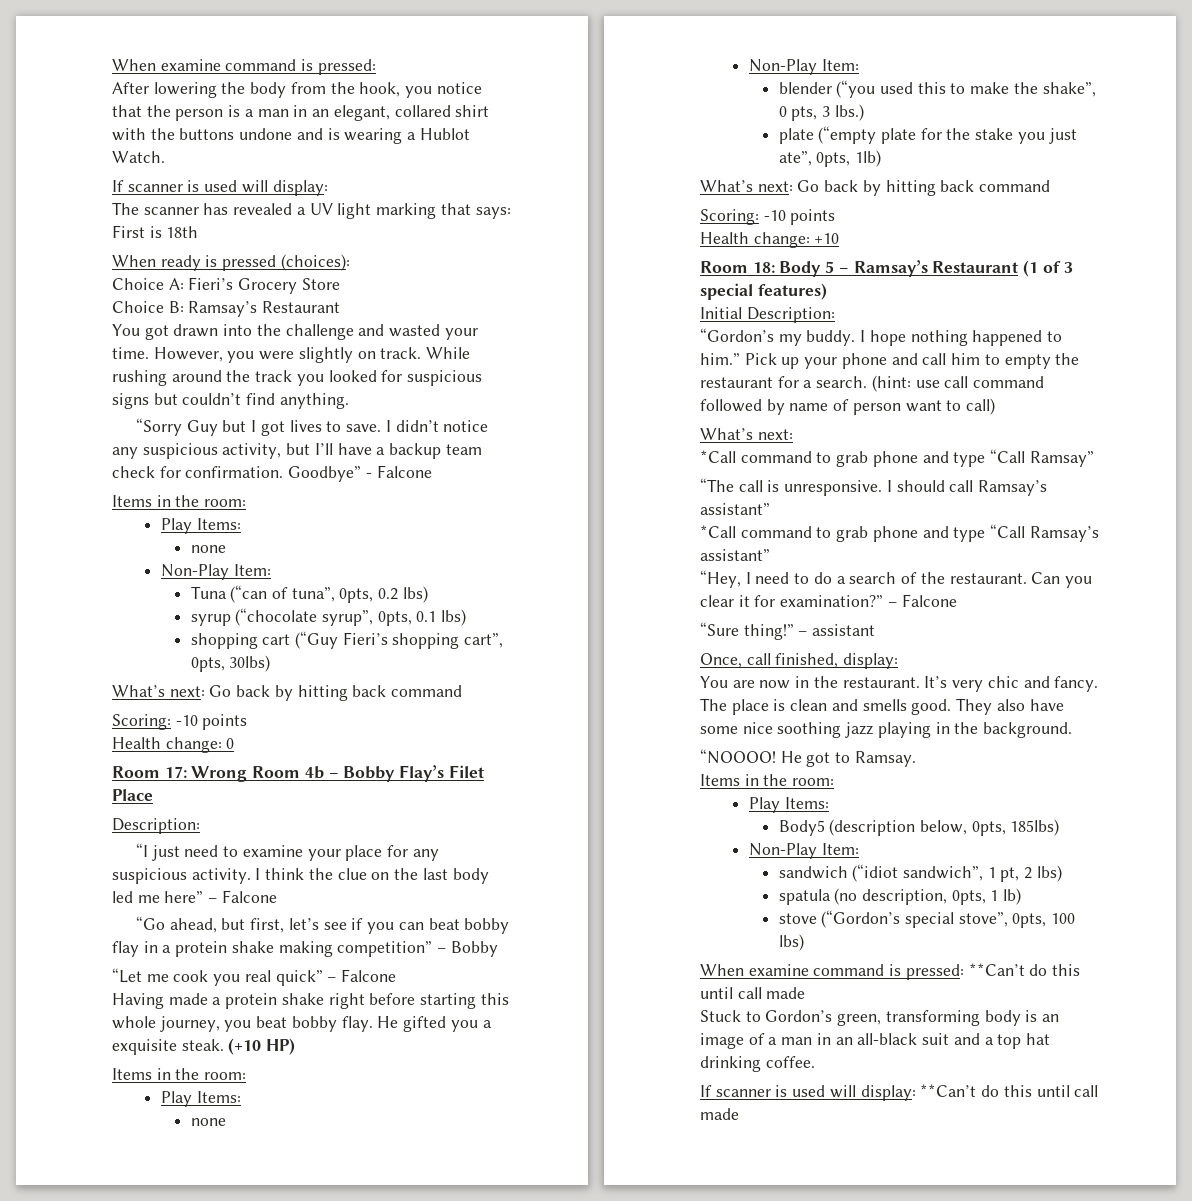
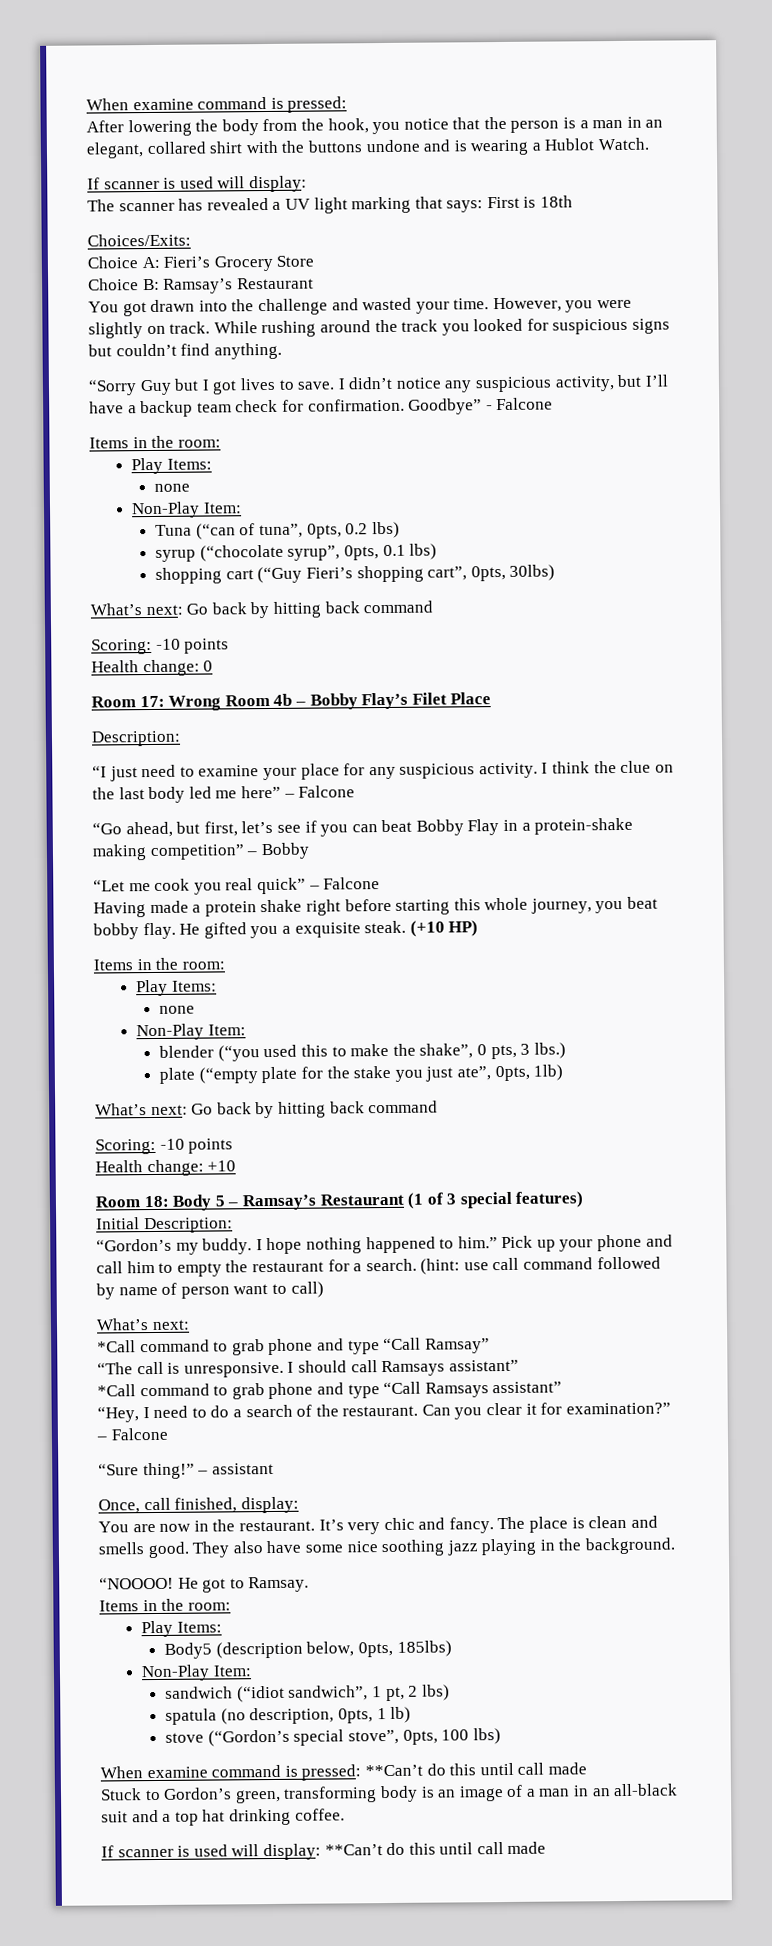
- When ready is pressed (choices):
+ Choices/Exits:
- “Go ahead, but first, let’s see if you can beat bobby flay in a protein shake making competition” – Bobby
+ “Go ahead, but first, let’s see if you can beat Bobby Flay in a protein-shake making competition” – Bobby
- I should call Ramsay’s assistant”
+ I should call Ramsays assistant”
- *Call command to grab phone and type “Call Ramsay’s assistant”
+ *Call command to grab phone and type “Call Ramsays assistant”

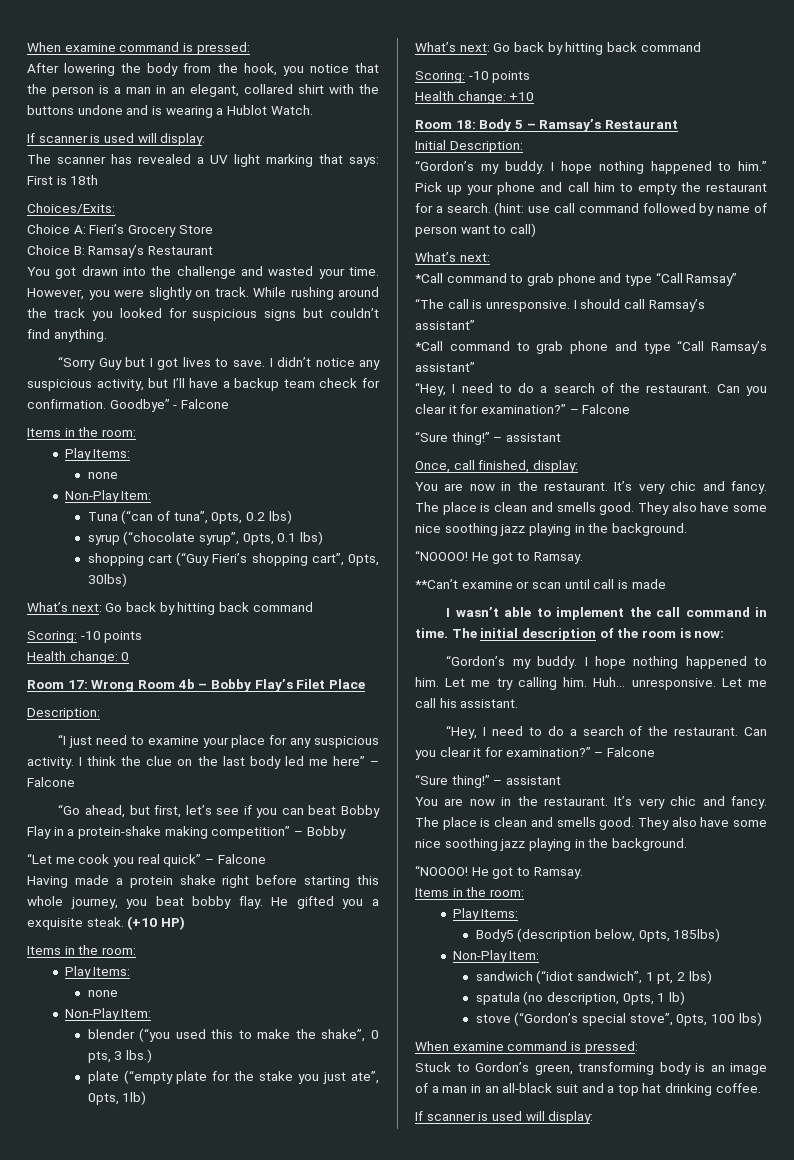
- Room 18: Body 5 – Ramsay’s Restaurant (1 of 3 special features)
+ Room 18: Body 5 – Ramsay’s Restaurant
- I should call Ramsays assistant”
+ I should call Ramsay’s assistant”
- *Call command to grab phone and type “Call Ramsays assistant”
+ *Call command to grab phone and type “Call Ramsay’s assistant”
+ **Can’t examine or scan until call is made
+ I wasn’t able to implement the call command in time. The initial description of the room is now:
+ “Gordon’s my buddy. I hope nothing happened to him. Let me try calling him. Huh… unresponsive. Let me call his assistant.
+ “Hey, I need to do a search of the restaurant. Can you clear it for examination?” – Falcone
+ “Sure thing!” – assistant
+ You are now in the restaurant. It’s very chic and fancy. The place is clean and smells good. They also have some nice soothing jazz playing in the background.
+ “NOOOO! He got to Ramsay.
  stove (“Gordon’s special stove”, 0pts, 100 lbs)
- When examine command is pressed: **Can’t do this until call made
+ When examine command is pressed:
  Stuck to Gordon’s green, transforming body is an image of a man in an all-black suit and a top hat drinking coffee.
- If scanner is used will display: **Can’t do this until call made
+ If scanner is used will display:

